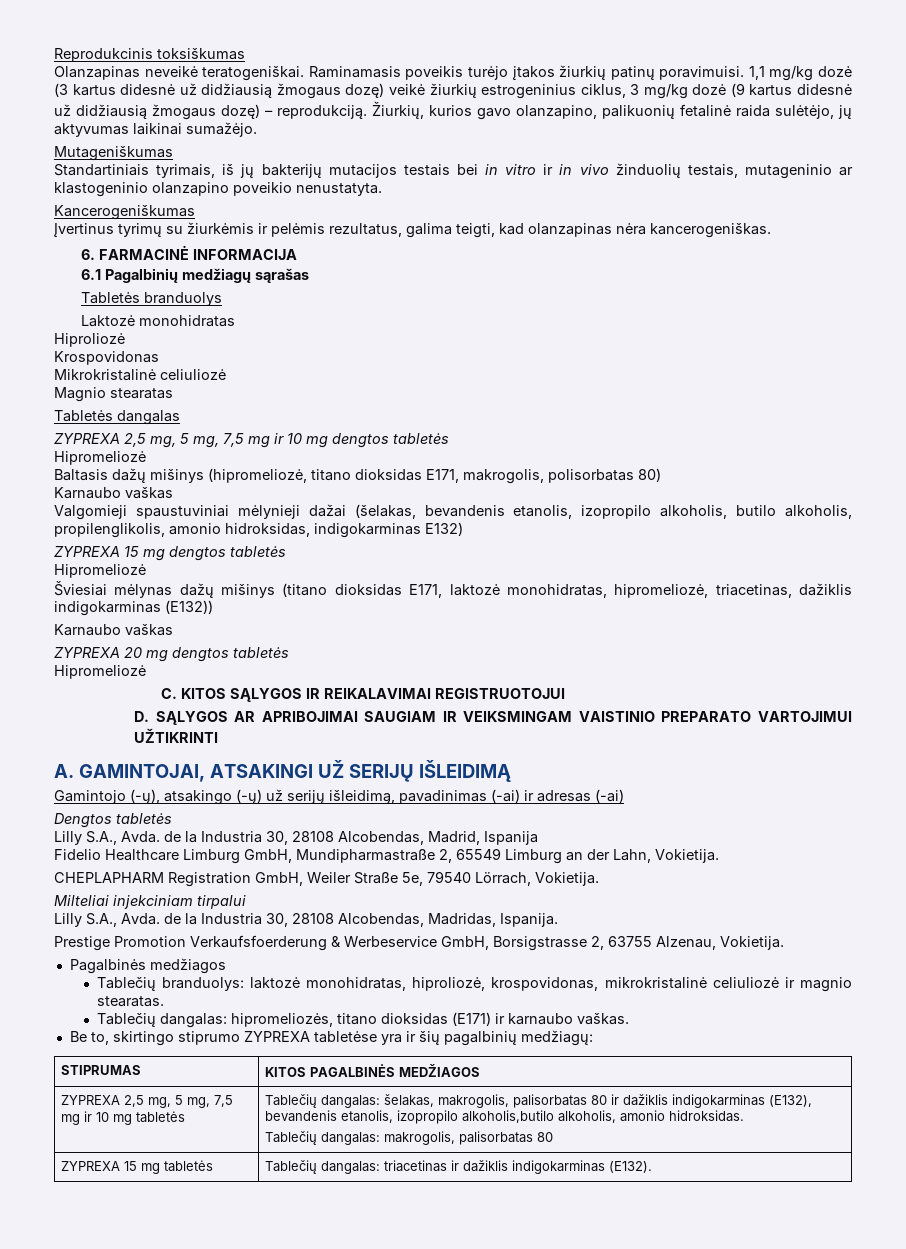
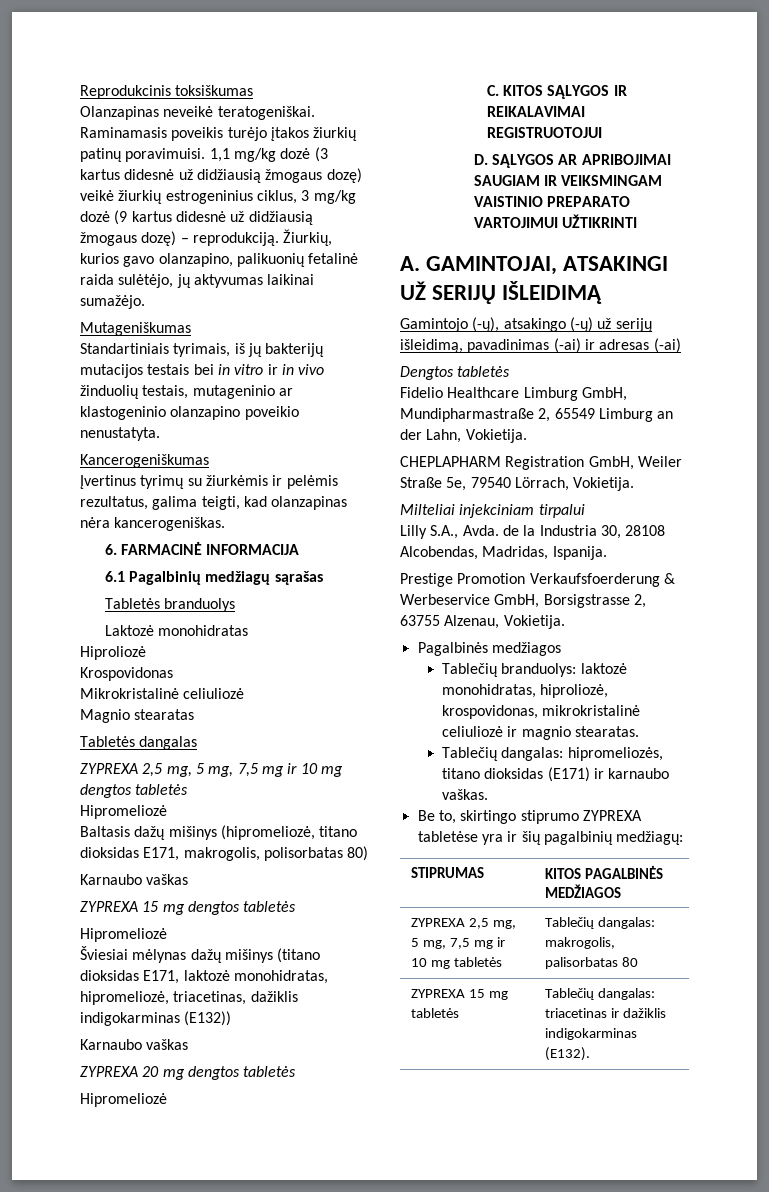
- Valgomieji spaustuviniai mėlynieji dažai (šelakas, bevandenis etanolis, izopropilo alkoholis, butilo alkoholis, propilenglikolis, amonio hidroksidas, indigokarminas E132)
- Lilly S.A., Avda. de la Industria 30, 28108 Alcobendas, Madrid, Ispanija
- ZYPREXA 2,5 mg, 5 mg, 7,5 mg ir 10 mg tabletės | Tablečių dangalas: šelakas, makrogolis, palisorbatas 80 ir dažiklis indigokarminas (E132), bevandenis etanolis, izopropilo alkoholis,butilo alkoholis, amonio hidroksidas.
- Tablečių dangalas: makrogolis, palisorbatas 80
+ ZYPREXA 2,5 mg, 5 mg, 7,5 mg ir 10 mg tabletės | Tablečių dangalas: makrogolis, palisorbatas 80

